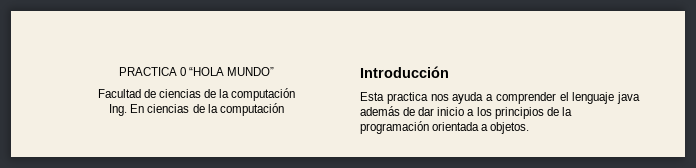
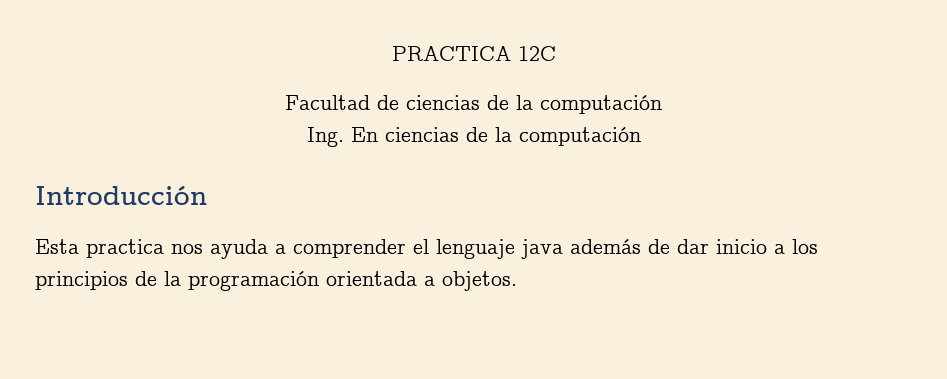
- PRACTICA 0 “HOLA MUNDO”
+ PRACTICA 12C

